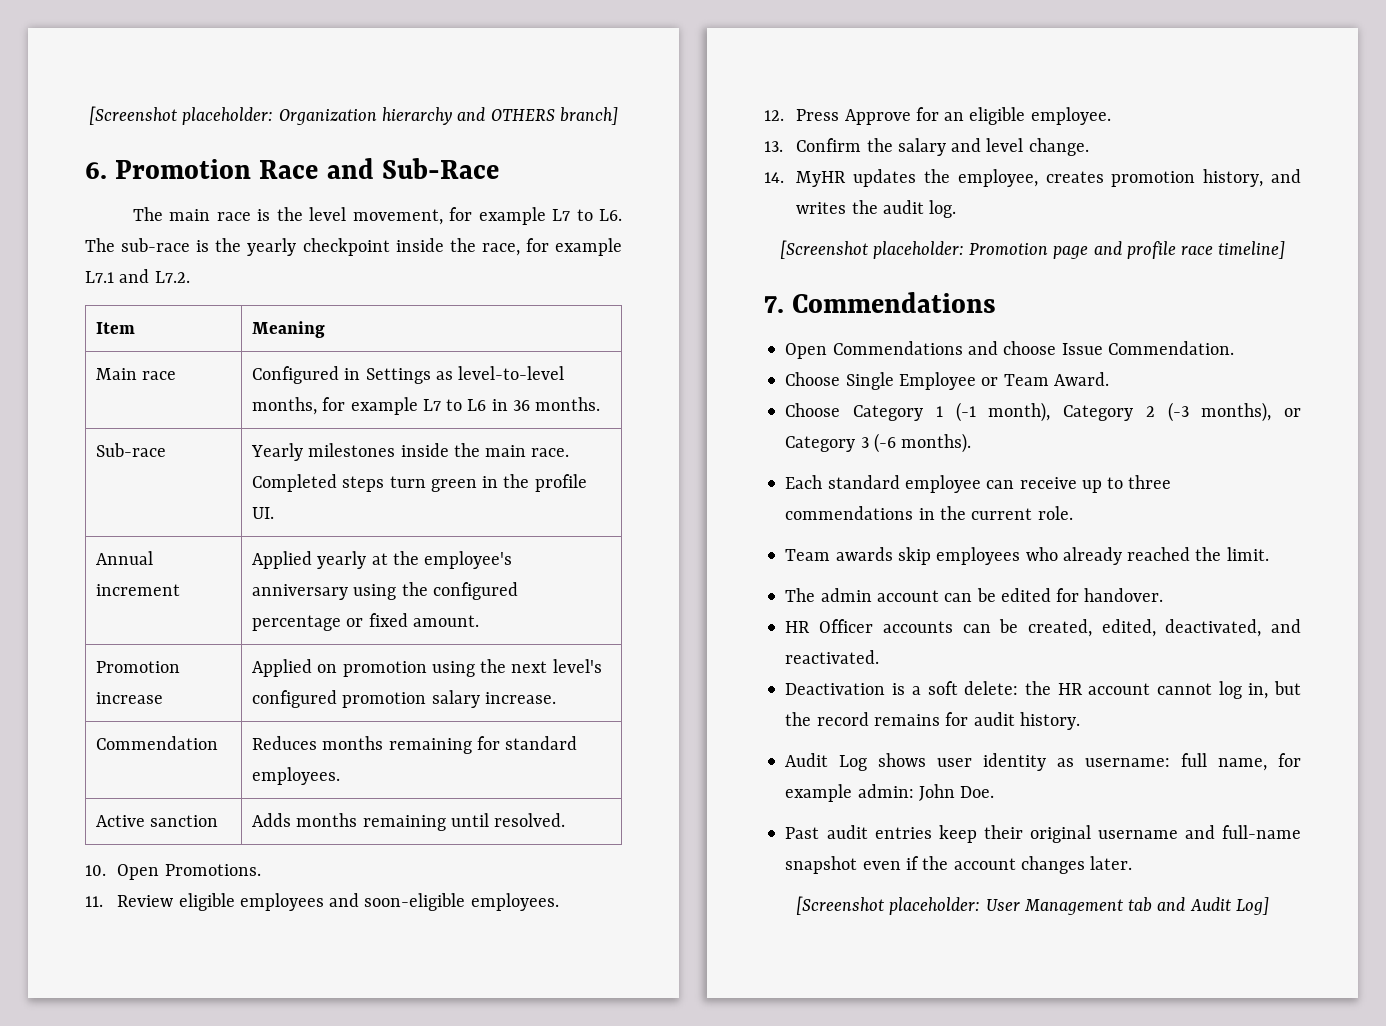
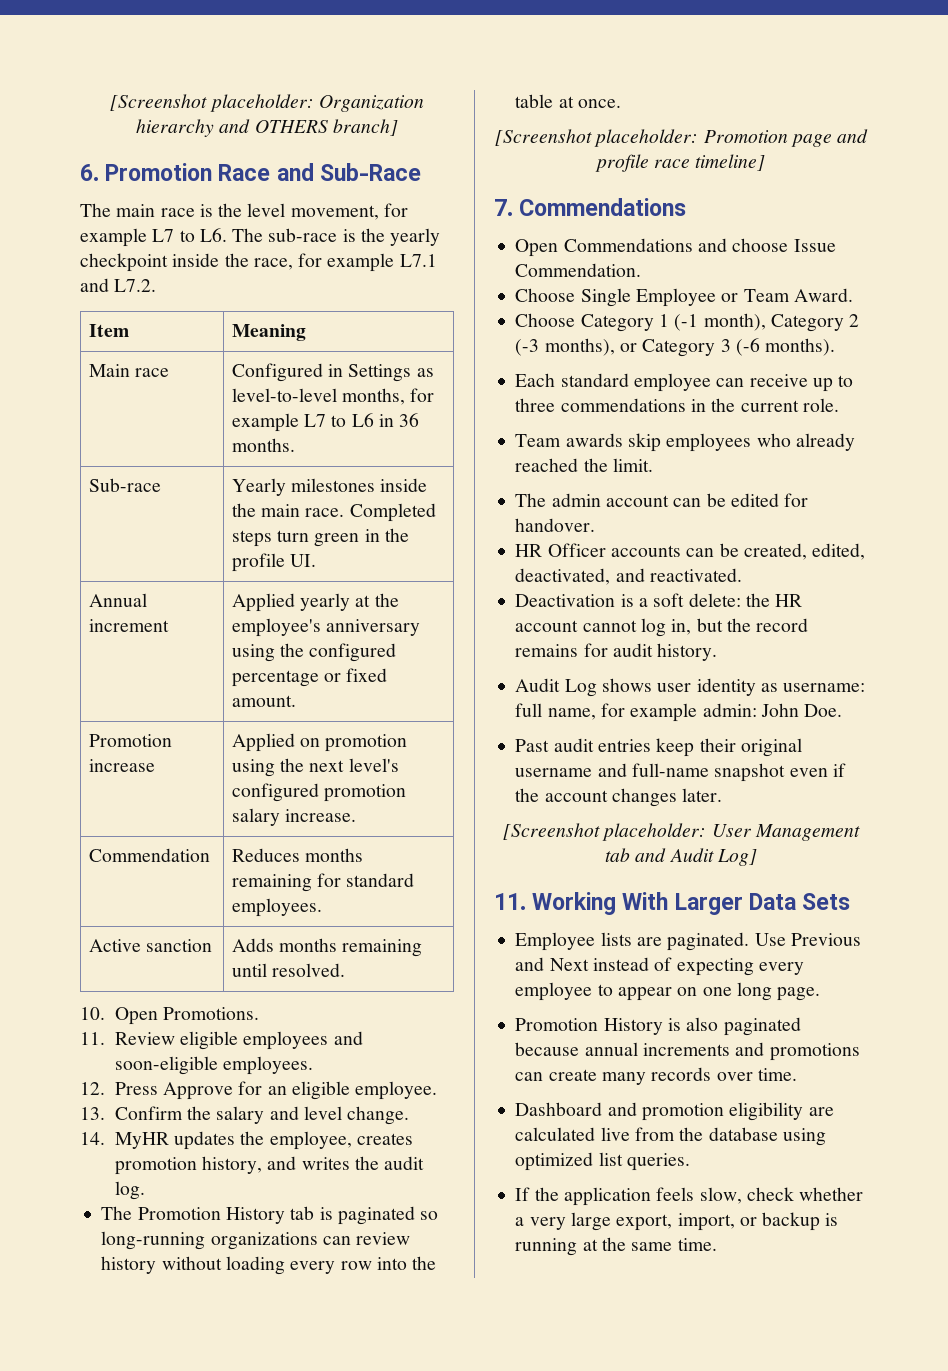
+ The Promotion History tab is paginated so long-running organizations can review history without loading every row into the table at once.
+ 11. Working With Larger Data Sets
+ Employee lists are paginated. Use Previous and Next instead of expecting every employee to appear on one long page.
+ Promotion History is also paginated because annual increments and promotions can create many records over time.
+ Dashboard and promotion eligibility are calculated live from the database using optimized list queries.
+ If the application feels slow, check whether a very large export, import, or backup is running at the same time.

